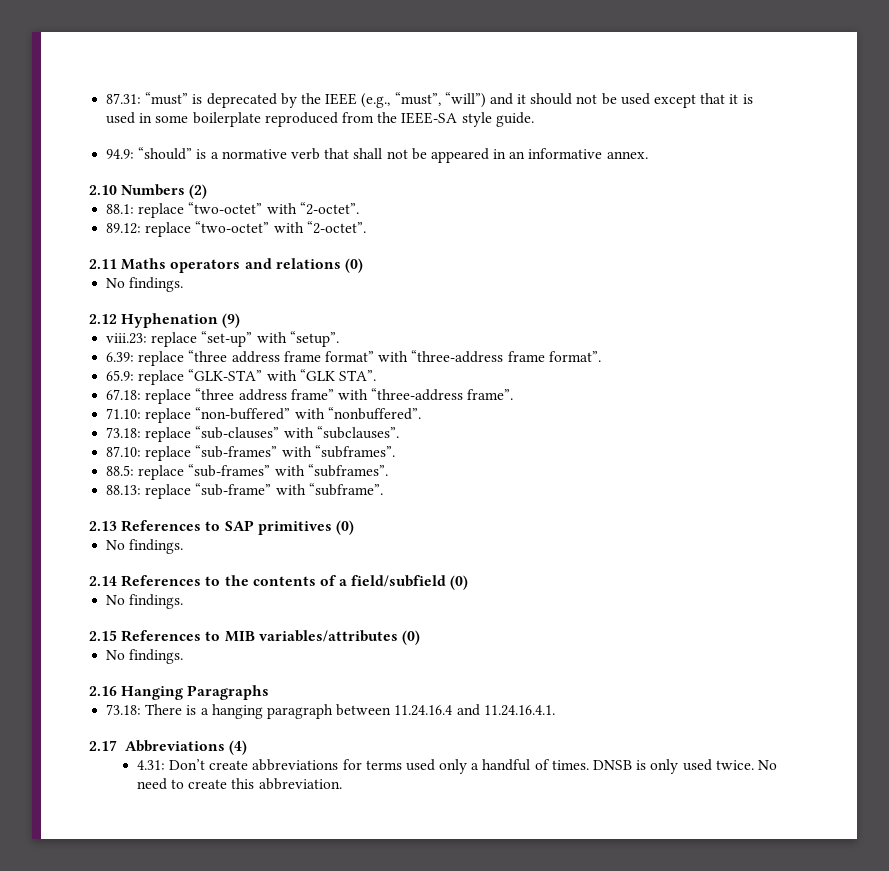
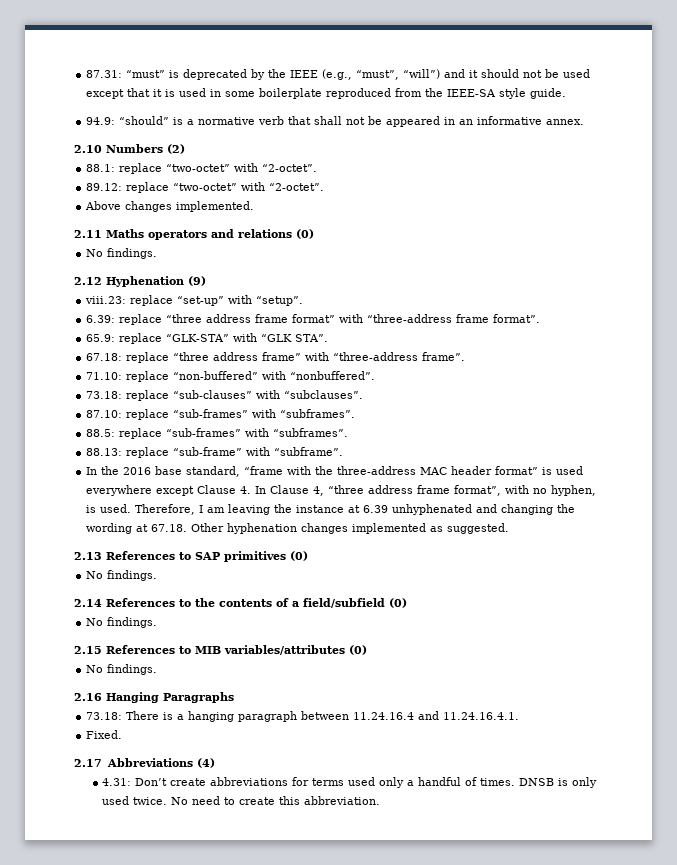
+ Above changes implemented.
+ In the 2016 base standard, “frame with the three-address MAC header format” is used everywhere except Clause 4. In Clause 4, “three address frame format”, with no hyphen, is used. Therefore, I am leaving the instance at 6.39 unhyphenated and changing the wording at 67.18. Other hyphenation changes implemented as suggested.
+ Fixed.

